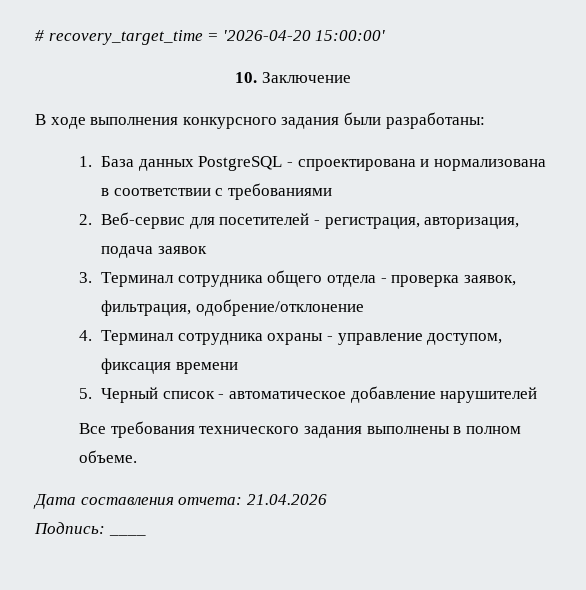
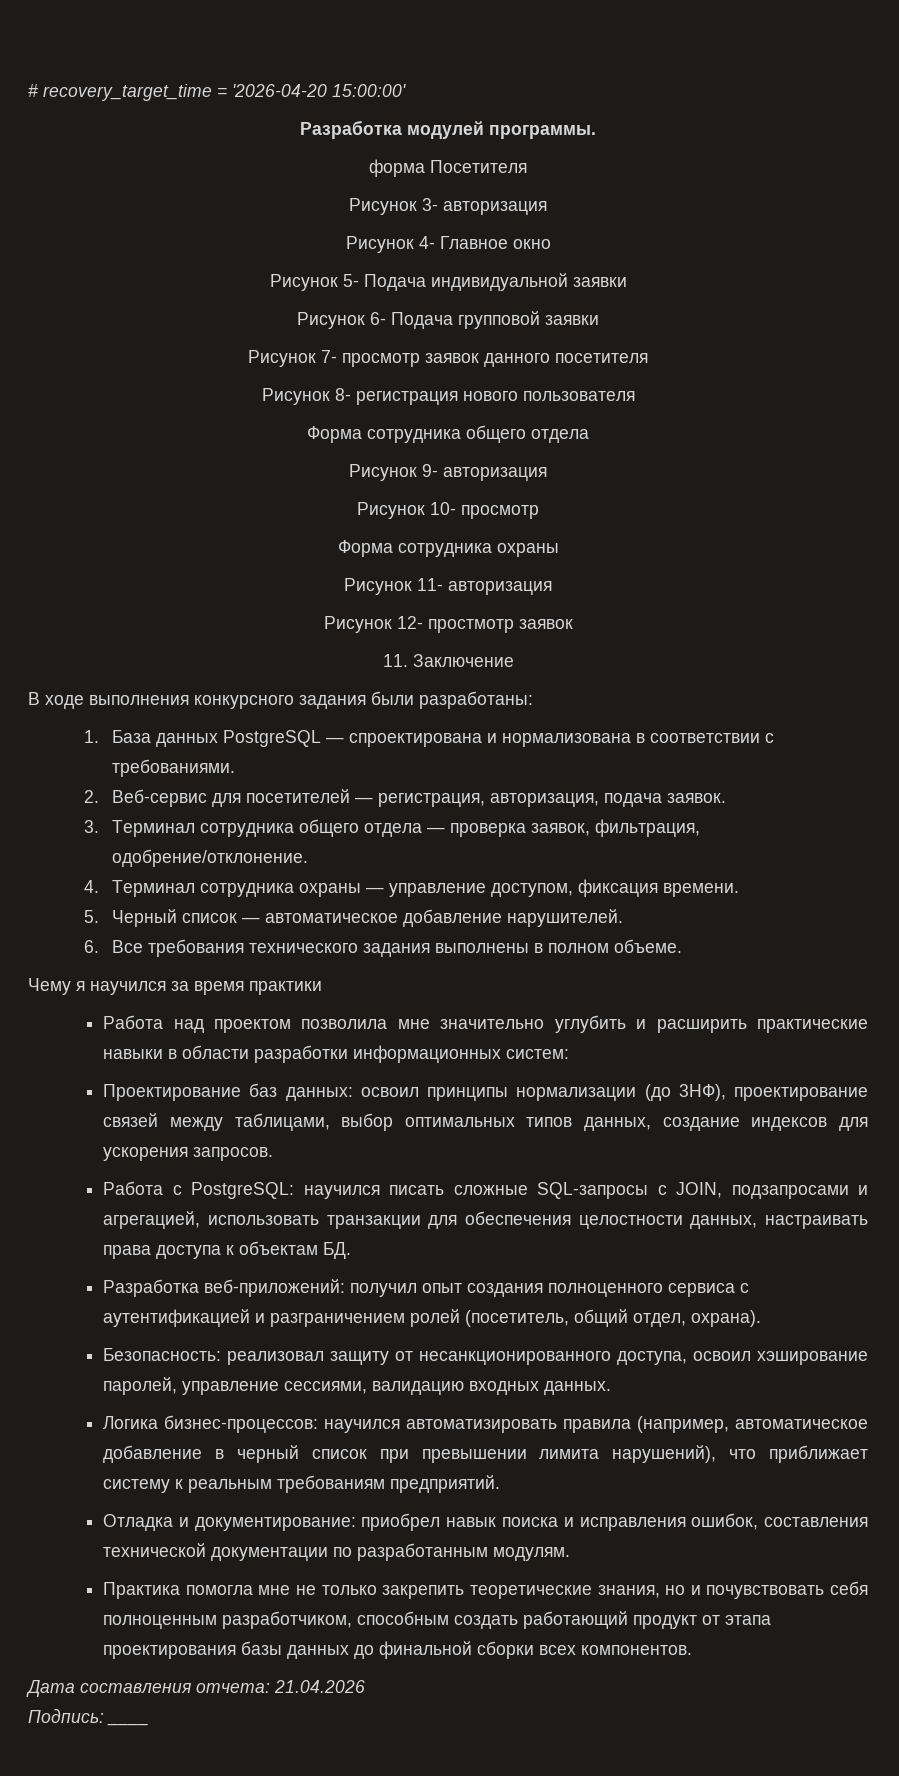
- 10. Заключение
+ Разработка модулей программы.
+ форма Посетителя
+ Рисунок 3- авторизация
+ Рисунок 4- Главное окно
+ Рисунок 5- Подача индивидуальной заявки
+ Рисунок 6- Подача групповой заявки
+ Рисунок 7- просмотр заявок данного посетителя
+ Рисунок 8- регистрация нового пользователя
+ Форма сотрудника общего отдела
+ Рисунок 9- авторизация
+ Рисунок 10- просмотр
+ Форма сотрудника охраны
+ Рисунок 11- авторизация
+ Рисунок 12- простмотр заявок
+ 11. Заключение
- 1. База данных PostgreSQL - спроектирована и нормализована в соответствии с требованиями
+ 1. База данных PostgreSQL — спроектирована и нормализована в соответствии с требованиями.
- 2. Веб-сервис для посетителей - регистрация, авторизация, подача заявок
+ 2. Веб-сервис для посетителей — регистрация, авторизация, подача заявок.
- 3. Терминал сотрудника общего отдела - проверка заявок, фильтрация, одобрение/отклонение
+ 3. Терминал сотрудника общего отдела — проверка заявок, фильтрация, одобрение/отклонение.
- 4. Терминал сотрудника охраны - управление доступом, фиксация времени
+ 4. Терминал сотрудника охраны — управление доступом, фиксация времени.
- 5. Черный список - автоматическое добавление нарушителей
- Все требования технического задания выполнены в полном объеме.
+ 5. Черный список — автоматическое добавление нарушителей.
+ 6. Все требования технического задания выполнены в полном объеме.
+ Чему я научился за время практики
+ Работа над проектом позволила мне значительно углубить и расширить практические навыки в области разработки информационных систем:
+ Проектирование баз данных: освоил принципы нормализации (до 3НФ), проектирование связей между таблицами, выбор оптимальных типов данных, создание индексов для ускорения запросов.
+ Работа с PostgreSQL: научился писать сложные SQL-запросы с JOIN, подзапросами и агрегацией, использовать транзакции для обеспечения целостности данных, настраивать права доступа к объектам БД.
+ Разработка веб-приложений: получил опыт создания полноценного сервиса с аутентификацией и разграничением ролей (посетитель, общий отдел, охрана).
+ Безопасность: реализовал защиту от несанкционированного доступа, освоил хэширование паролей, управление сессиями, валидацию входных данных.
+ Логика бизнес-процессов: научился автоматизировать правила (например, автоматическое добавление в черный список при превышении лимита нарушений), что приближает систему к реальным требованиям предприятий.
+ Отладка и документирование: приобрел навык поиска и исправления ошибок, составления технической документации по разработанным модулям.
+ Практика помогла мне не только закрепить теоретические знания, но и почувствовать себя полноценным разработчиком, способным создать работающий продукт от этапа проектирования базы данных до финальной сборки всех компонентов.

